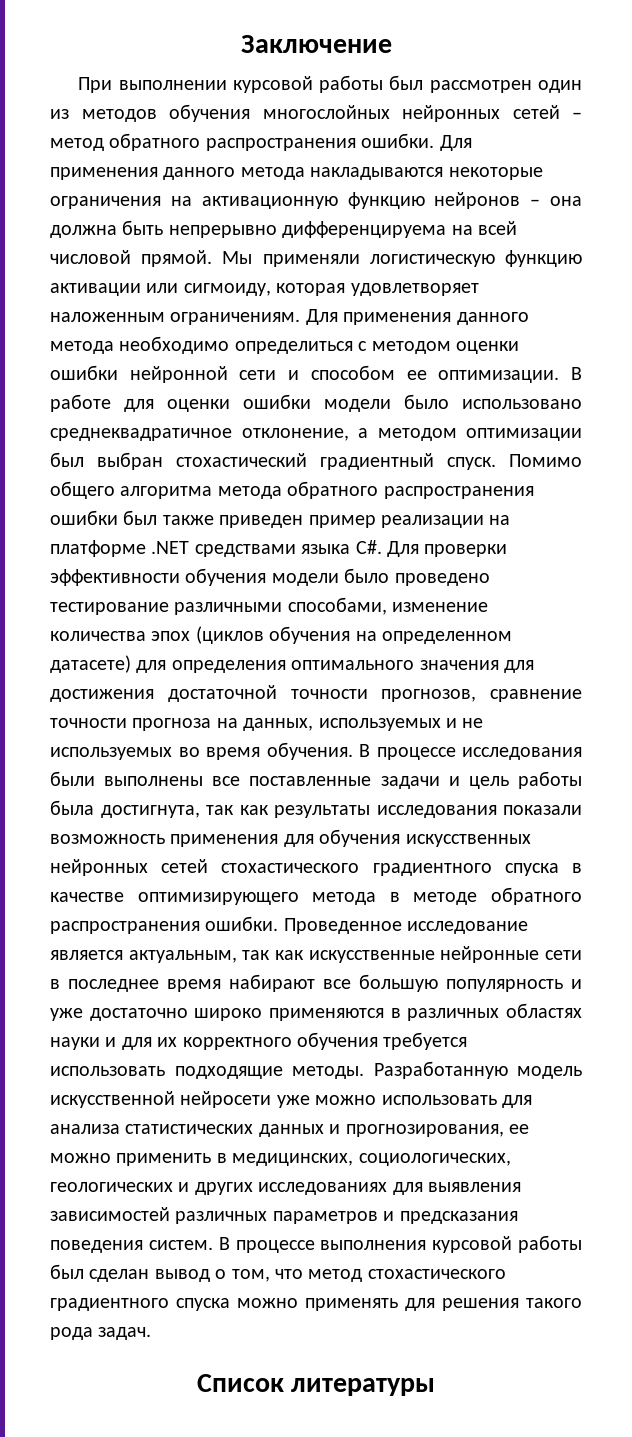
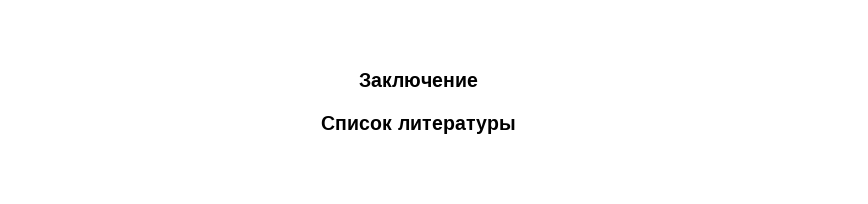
- При выполнении курсовой работы был рассмотрен один из методов обучения многослойных нейронных сетей – метод обратного распространения ошибки. Для применения данного метода накладываются некоторые ограничения на активационную функцию нейронов – она должна быть непрерывно дифференцируема на всей числовой прямой. Мы применяли логистическую функцию активации или сигмоиду, которая удовлетворяет наложенным ограничениям. Для применения данного метода необходимо определиться с методом оценки ошибки нейронной сети и способом ее оптимизации. В работе для оценки ошибки модели было использовано среднеквадратичное отклонение, а методом оптимизации был выбран стохастический градиентный спуск. Помимо общего алгоритма метода обратного распространения ошибки был также приведен пример реализации на платформе .NET средствами языка C#. Для проверки эффективности обучения модели было проведено тестирование различными способами, изменение количества эпох (циклов обучения на определенном датасете) для определения оптимального значения для достижения достаточной точности прогнозов, сравнение точности прогноза на данных, используемых и не используемых во время обучения. В процессе исследования были выполнены все поставленные задачи и цель работы была достигнута, так как результаты исследования показали возможность применения для обучения искусственных нейронных сетей стохастического градиентного спуска в качестве оптимизирующего метода в методе обратного распространения ошибки. Проведенное исследование является актуальным, так как искусственные нейронные сети в последнее время набирают все большую популярность и уже достаточно широко применяются в различных областях науки и для их корректного обучения требуется использовать подходящие методы. Разработанную модель искусственной нейросети уже можно использовать для анализа статистических данных и прогнозирования, ее можно применить в медицинских, социологических, геологических и других исследованиях для выявления зависимостей различных параметров и предсказания поведения систем. В процессе выполнения курсовой работы был сделан вывод о том, что метод стохастического градиентного спуска можно применять для решения такого рода задач.

